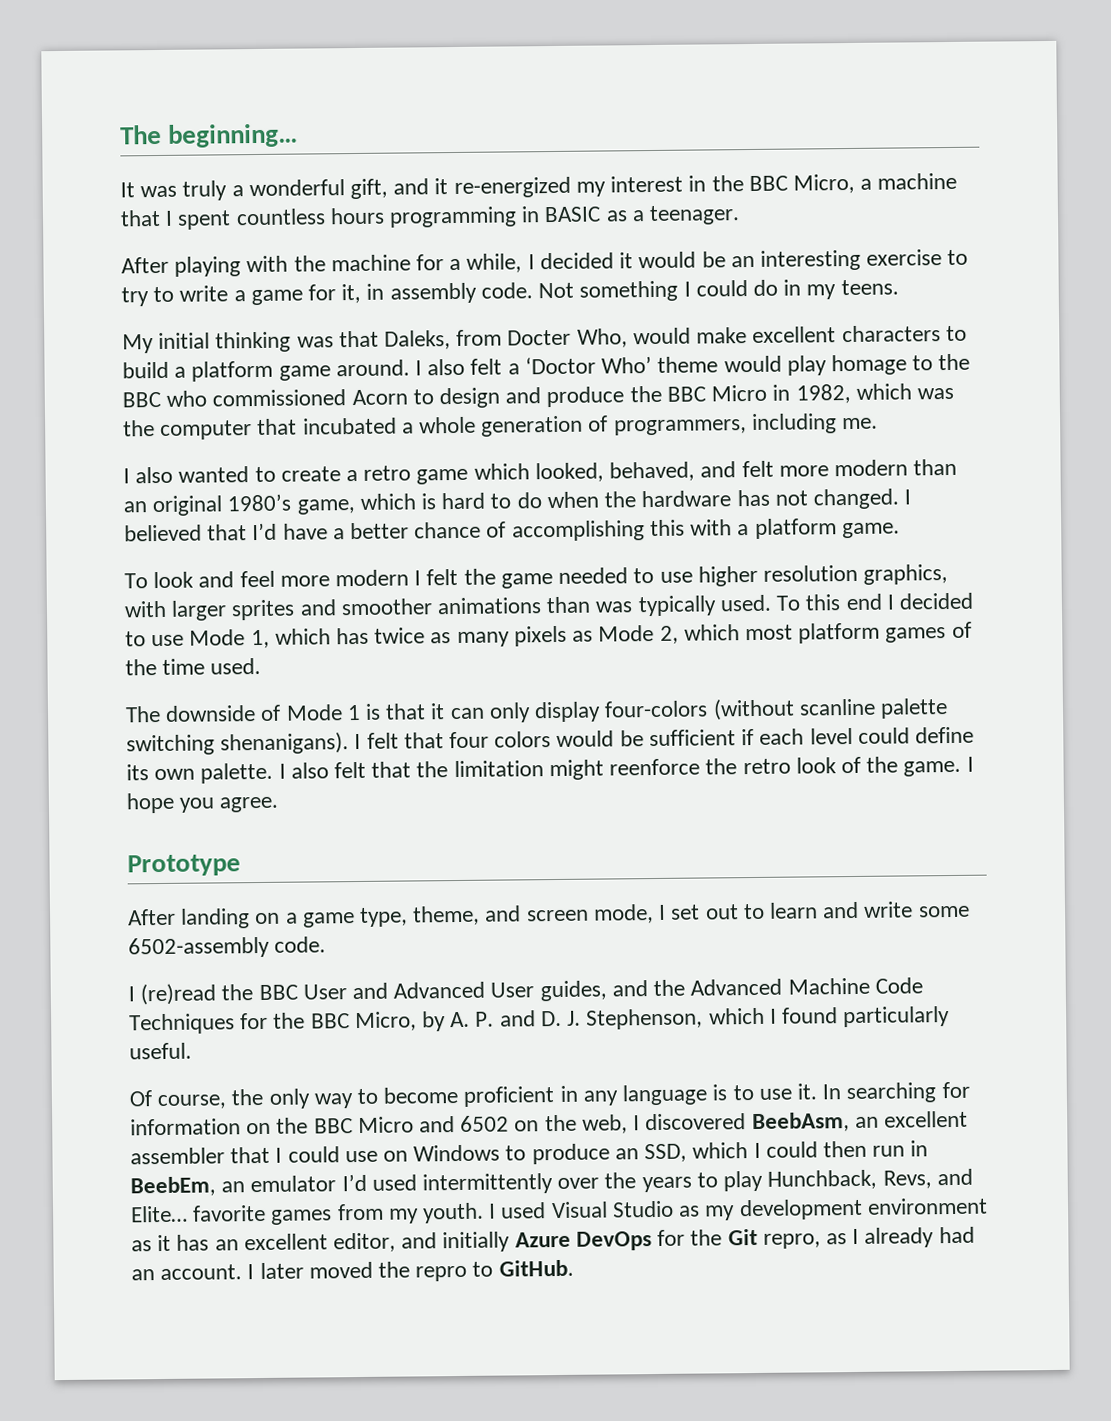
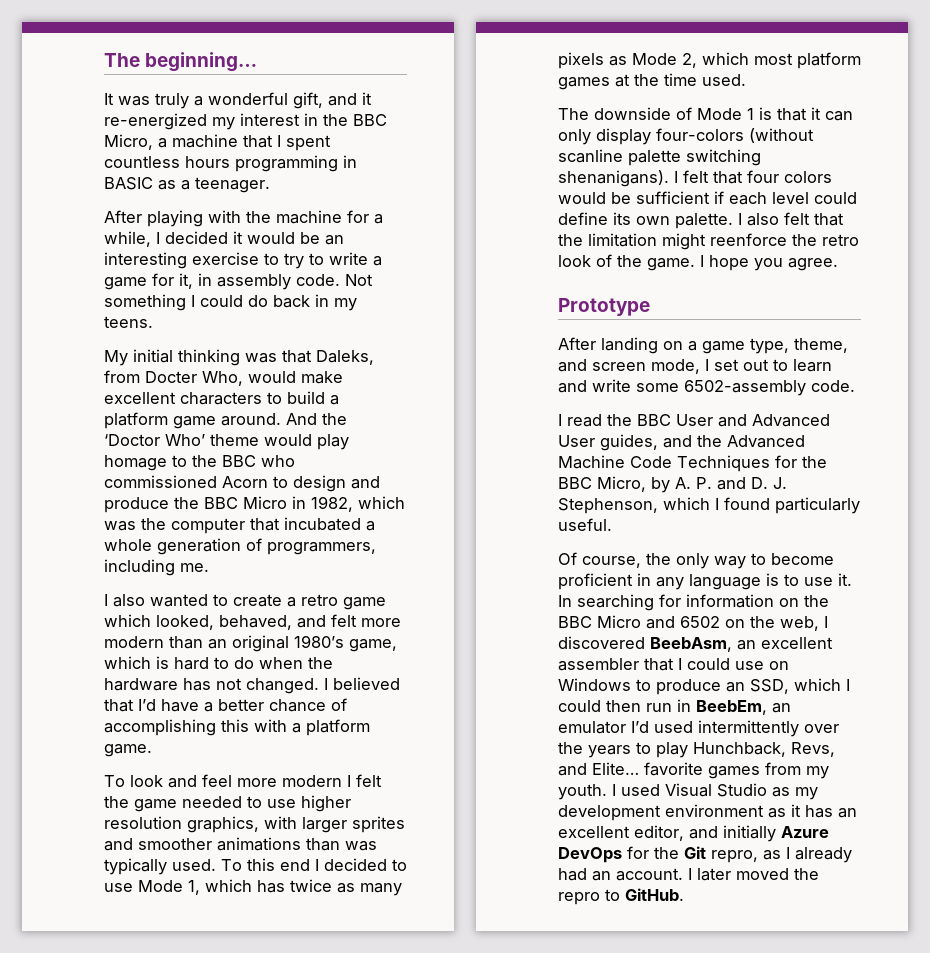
- Not something I could do in my teens.
+ Not something I could do back in my teens.
- I also felt a ‘Doctor Who’ theme would play homage to the BBC who commissioned Acorn to design and produce the BBC Micro in 1982, which was the computer that incubated a whole generation of programmers, including me.
+ And the ‘Doctor Who’ theme would play homage to the BBC who commissioned Acorn to design and produce the BBC Micro in 1982, which was the computer that incubated a whole generation of programmers, including me.
- To this end I decided to use Mode 1, which has twice as many pixels as Mode 2, which most platform games of the time used.
+ To this end I decided to use Mode 1, which has twice as many pixels as Mode 2, which most platform games at the time used.
- I (re)read the BBC User and Advanced User guides, and the Advanced Machine Code Techniques for the BBC Micro, by A. P. and D. J. Stephenson, which I found particularly useful.
+ I read the BBC User and Advanced User guides, and the Advanced Machine Code Techniques for the BBC Micro, by A. P. and D. J. Stephenson, which I found particularly useful.

